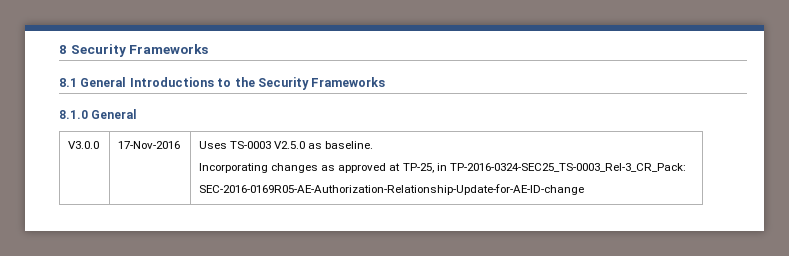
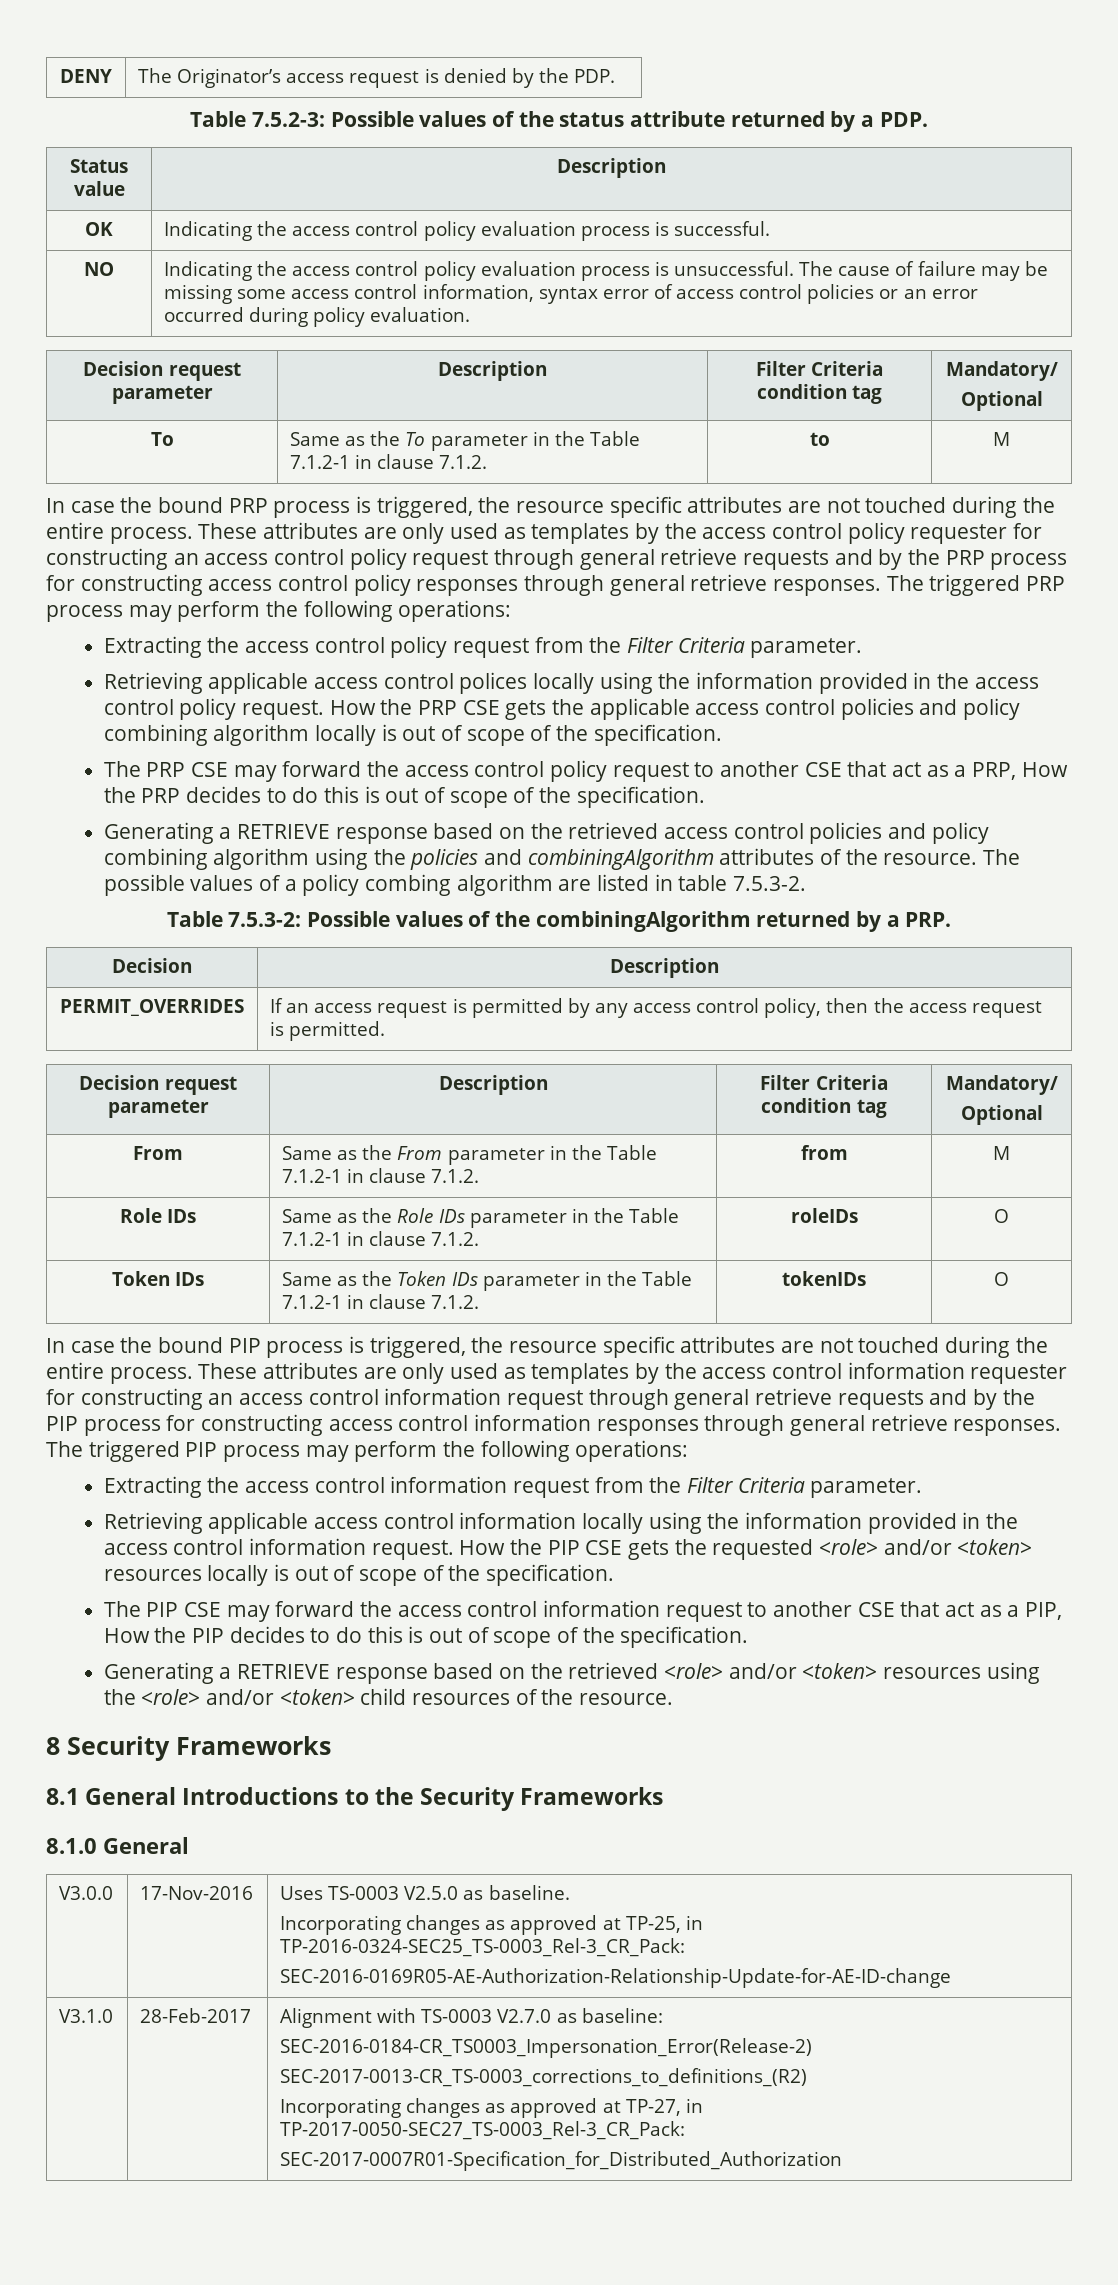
+ DENY | The Originator’s access request is denied by the PDP.
+ Table 7.5.2-3: Possible values of the status attribute returned by a PDP.
+ Status value | Description
+ OK | Indicating the access control policy evaluation process is successful.
+ NO | Indicating the access control policy evaluation process is unsuccessful. The cause of failure may be missing some access control information, syntax error of access control policies or an error occurred during policy evaluation.
+ Decision request parameter | Description | Filter Criteria condition tag | Mandatory/
+ Optional
+ To | Same as the To parameter in the Table 7.1.2-1 in clause 7.1.2. | to | M
+ In case the bound PRP process is triggered, the resource specific attributes are not touched during the entire process. These attributes are only used as templates by the access control policy requester for constructing an access control policy request through general retrieve requests and by the PRP process for constructing access control policy responses through general retrieve responses. The triggered PRP process may perform the following operations:
+ Extracting the access control policy request from the Filter Criteria parameter.
+ Retrieving applicable access control polices locally using the information provided in the access control policy request. How the PRP CSE gets the applicable access control policies and policy combining algorithm locally is out of scope of the specification.
+ The PRP CSE may forward the access control policy request to another CSE that act as a PRP, How the PRP decides to do this is out of scope of the specification.
+ Generating a RETRIEVE response based on the retrieved access control policies and policy combining algorithm using the policies and combiningAlgorithm attributes of the resource. The possible values of a policy combing algorithm are listed in table 7.5.3-2.
+ Table 7.5.3-2: Possible values of the combiningAlgorithm returned by a PRP.
+ Decision | Description
+ PERMIT_OVERRIDES | If an access request is permitted by any access control policy, then the access request is permitted.
+ Decision request parameter | Description | Filter Criteria condition tag | Mandatory/
+ Optional
+ From | Same as the From parameter in the Table 7.1.2-1 in clause 7.1.2. | from | M
+ Role IDs | Same as the Role IDs parameter in the Table 7.1.2-1 in clause 7.1.2. | roleIDs | O
+ Token IDs | Same as the Token IDs parameter in the Table 7.1.2-1 in clause 7.1.2. | tokenIDs | O
+ In case the bound PIP process is triggered, the resource specific attributes are not touched during the entire process. These attributes are only used as templates by the access control information requester for constructing an access control information request through general retrieve requests and by the PIP process for constructing access control information responses through general retrieve responses. The triggered PIP process may perform the following operations:
+ Extracting the access control information request from the Filter Criteria parameter.
+ Retrieving applicable access control information locally using the information provided in the access control information request. How the PIP CSE gets the requested <role> and/or <token> resources locally is out of scope of the specification.
+ The PIP CSE may forward the access control information request to another CSE that act as a PIP, How the PIP decides to do this is out of scope of the specification.
+ Generating a RETRIEVE response based on the retrieved <role> and/or <token> resources using the <role> and/or <token> child resources of the resource.
+ V3.1.0 | 28-Feb-2017 | Alignment with TS-0003 V2.7.0 as baseline:
+ SEC-2016-0184-CR_TS0003_Impersonation_Error(Release-2)
+ SEC-2017-0013-CR_TS-0003_corrections_to_definitions_(R2)
+ Incorporating changes as approved at TP-27, in TP-2017-0050-SEC27_TS-0003_Rel-3_CR_Pack:
+ SEC-2017-0007R01-Specification_for_Distributed_Authorization

